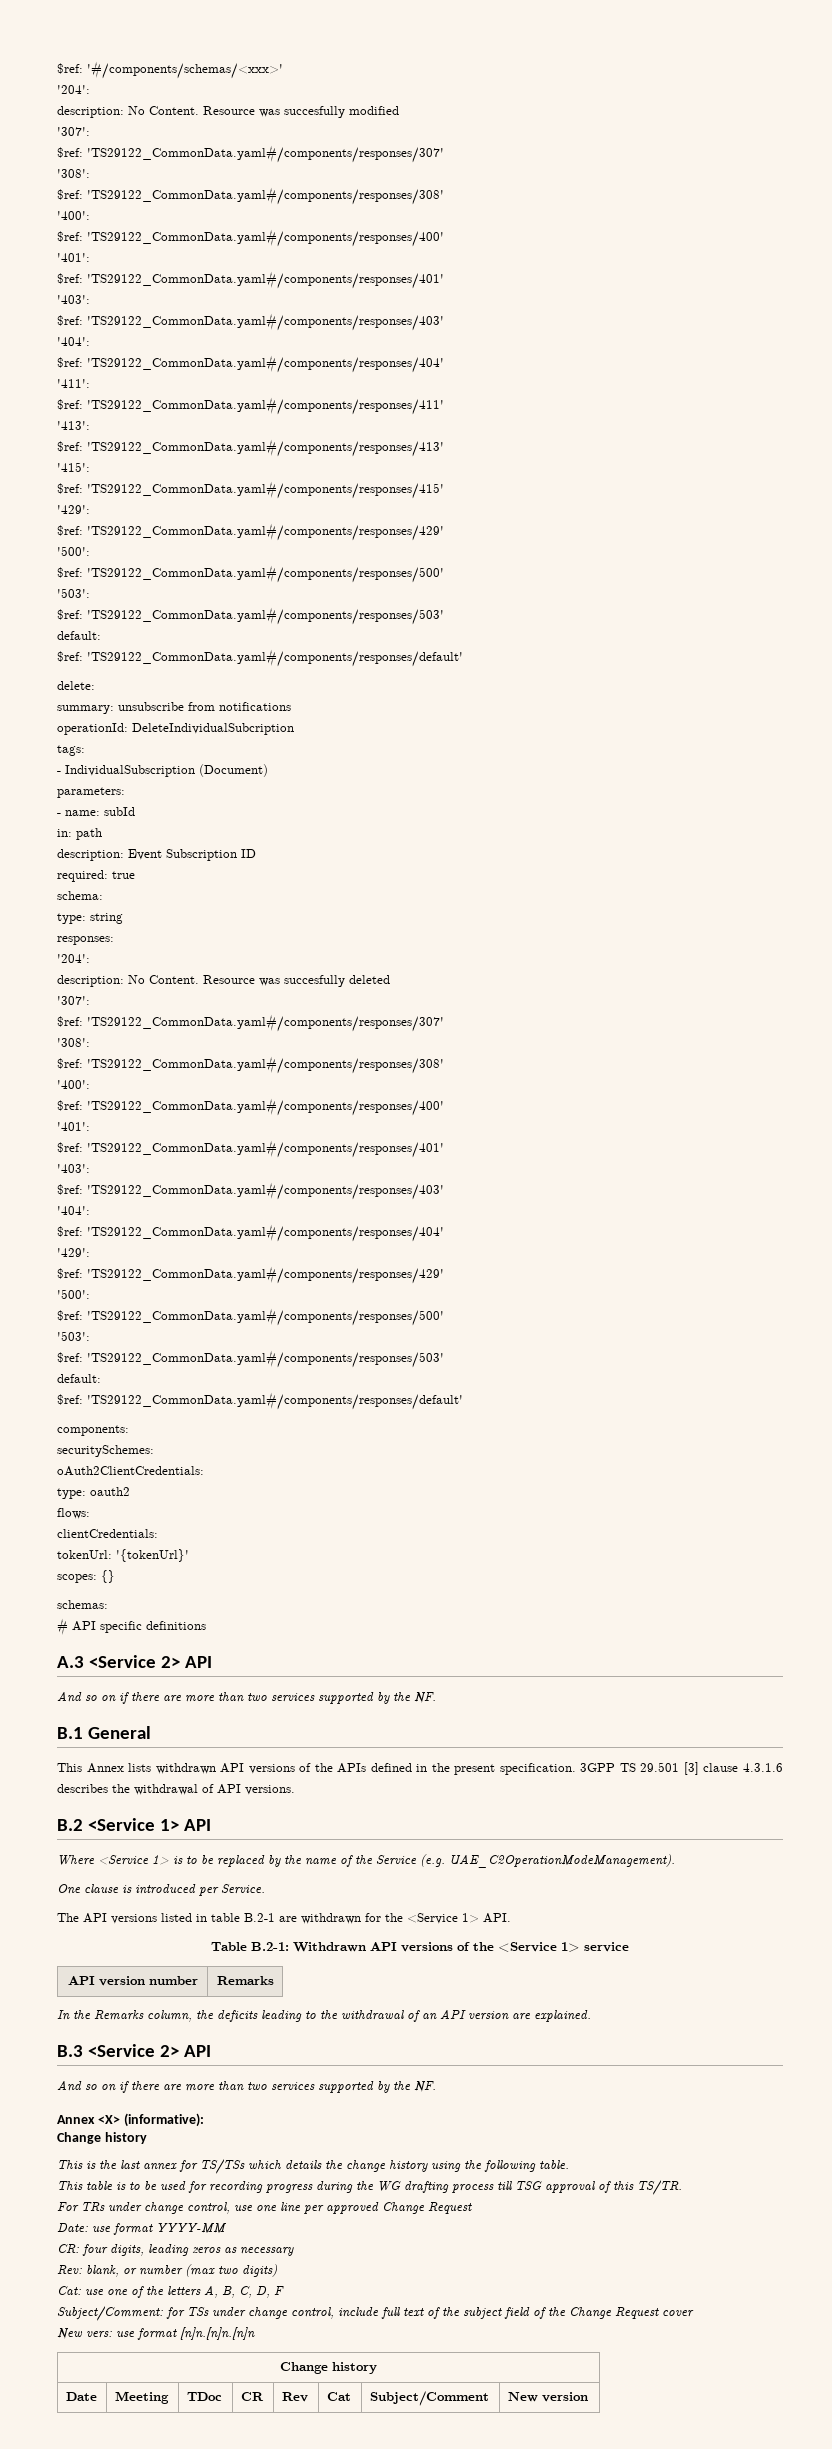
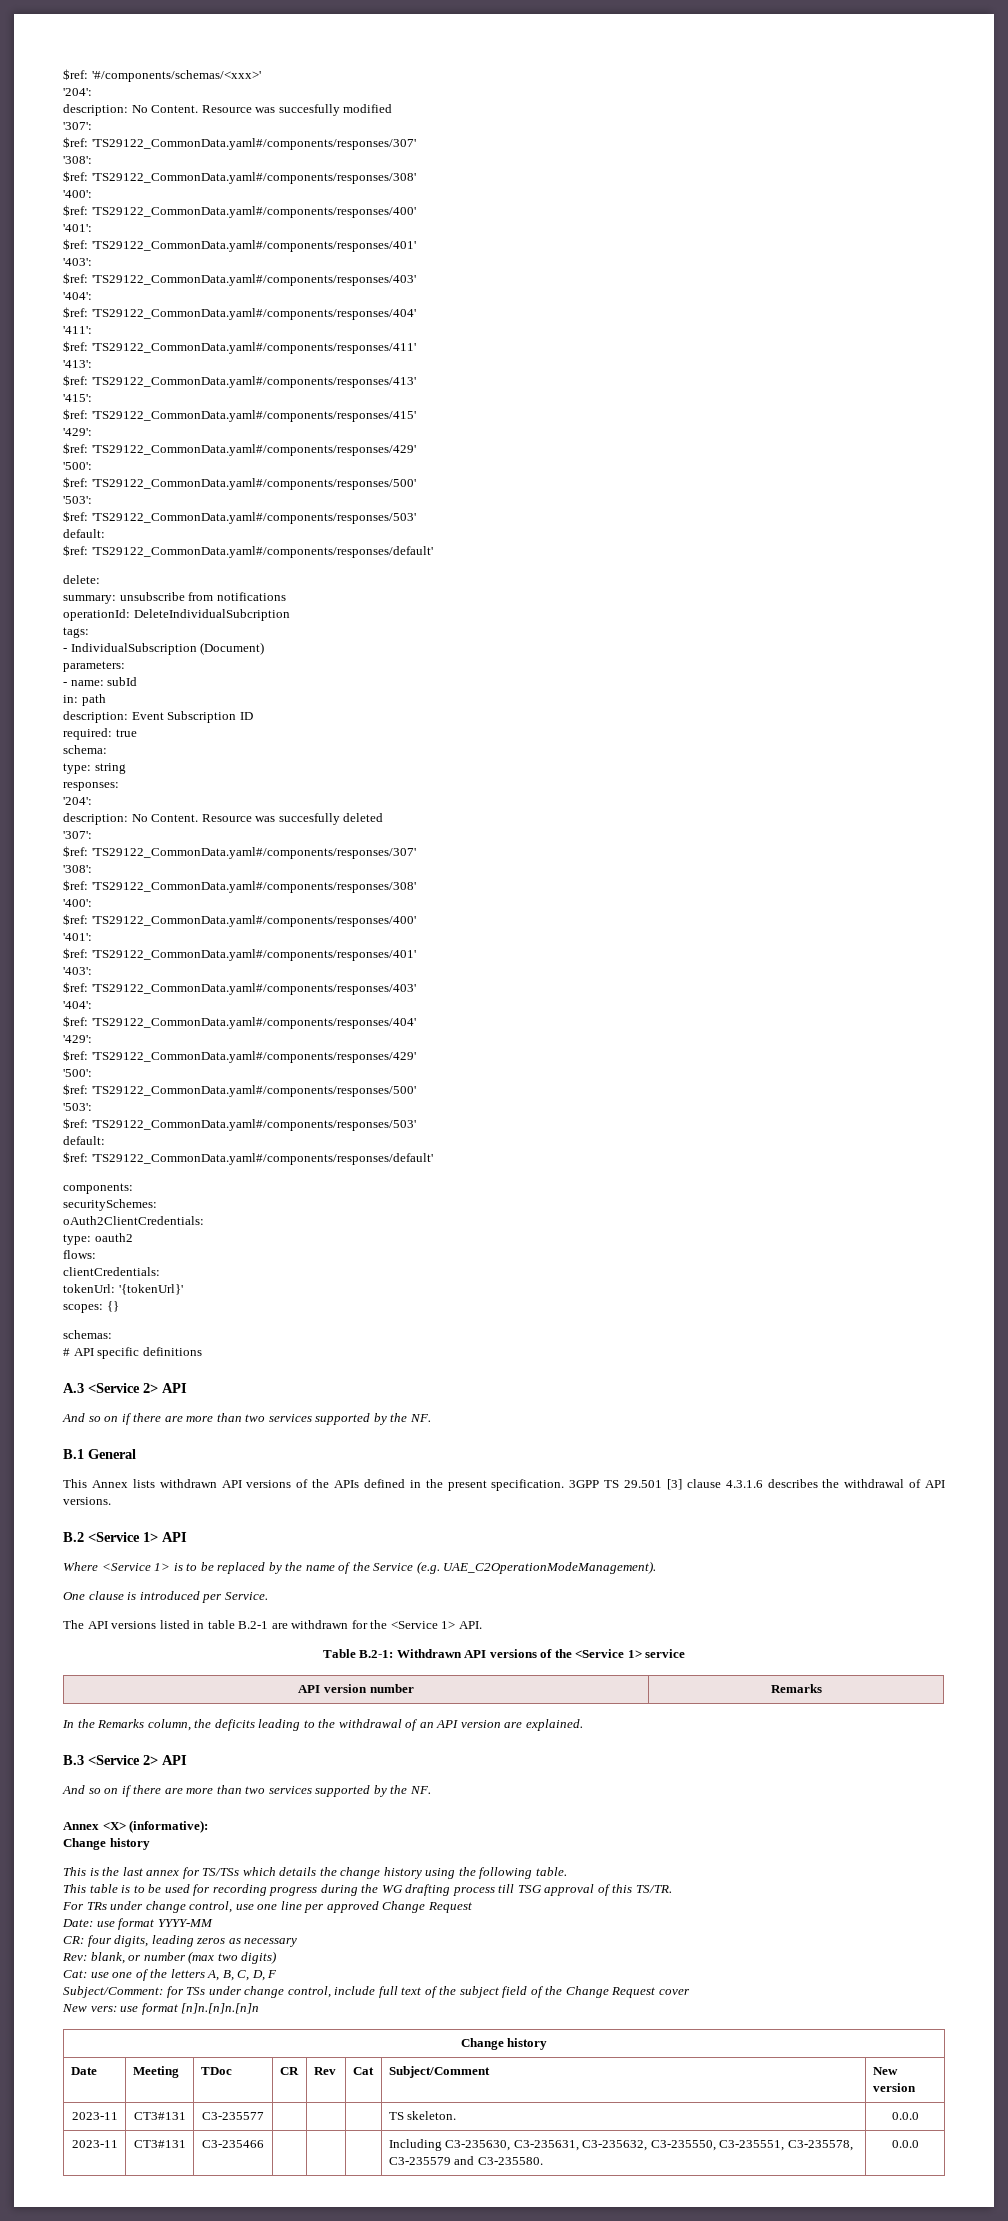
+ 2023-11 | CT3#131 | C3-235577 | | | | TS skeleton. | 0.0.0
+ 2023-11 | CT3#131 | C3-235466 | | | | Including C3-235630, C3-235631, C3-235632, C3-235550, C3-235551, C3-235578, C3-235579 and C3-235580. | 0.0.0

